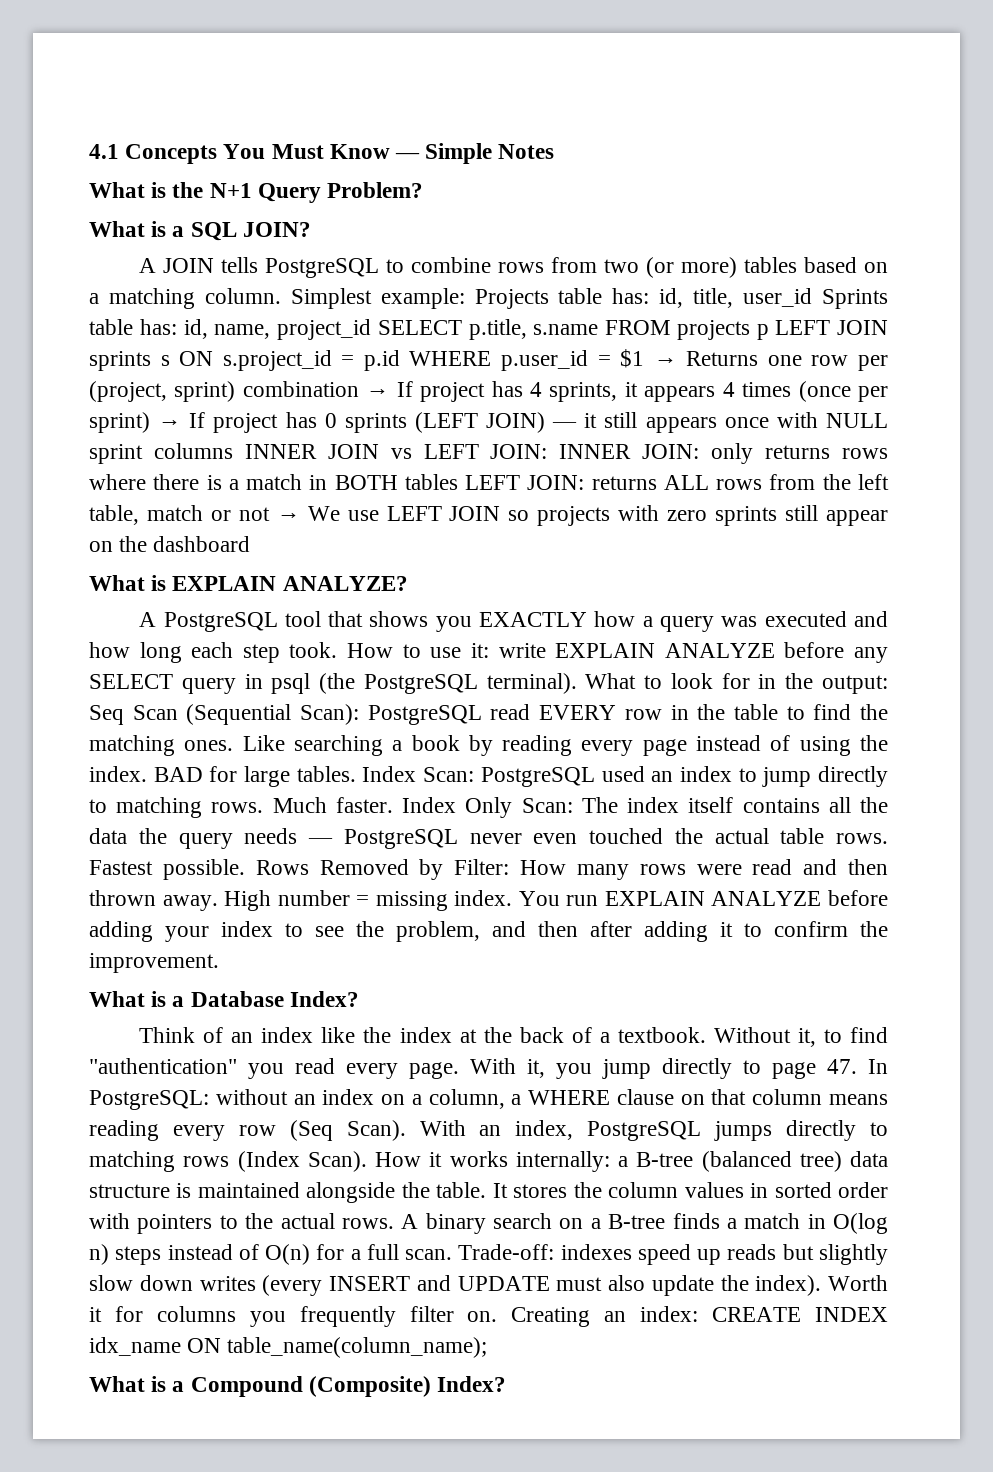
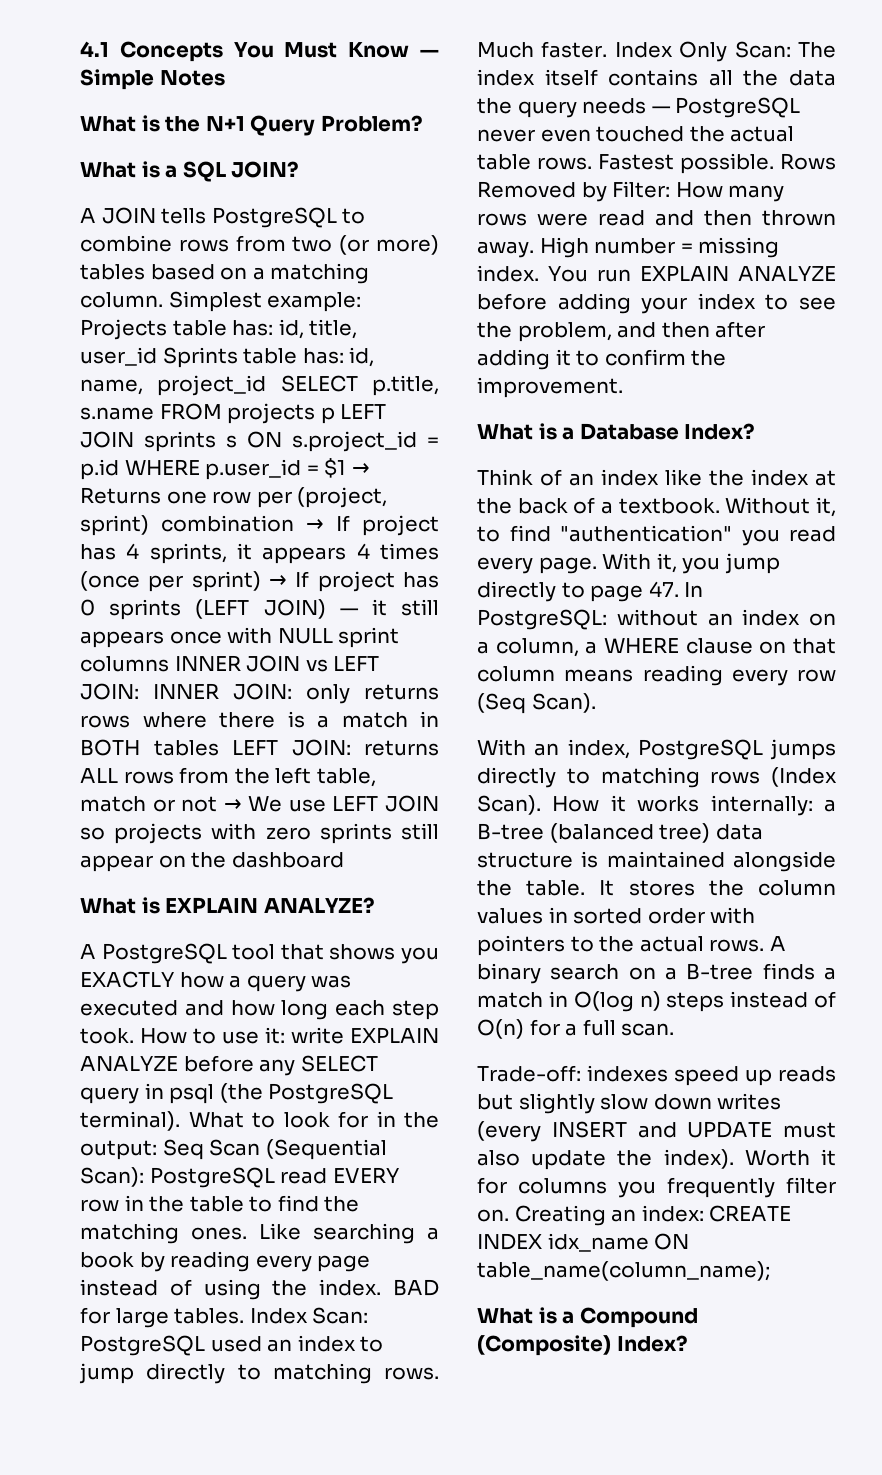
- With it, you jump directly to page 47. In PostgreSQL: without an index on a column, a WHERE clause on that column means reading every row (Seq Scan). With an index, PostgreSQL jumps directly to matching rows (Index Scan).
+ With it, you jump directly to page 47. In PostgreSQL: without an index on a column, a WHERE clause on that column means reading every row (Seq Scan).
+ With an index, PostgreSQL jumps directly to matching rows (Index Scan).
- A binary search on a B-tree finds a match in O(log n) steps instead of O(n) for a full scan. Trade-off: indexes speed up reads but slightly slow down writes (every INSERT and UPDATE must also update the index).
+ A binary search on a B-tree finds a match in O(log n) steps instead of O(n) for a full scan.
+ Trade-off: indexes speed up reads but slightly slow down writes (every INSERT and UPDATE must also update the index).

